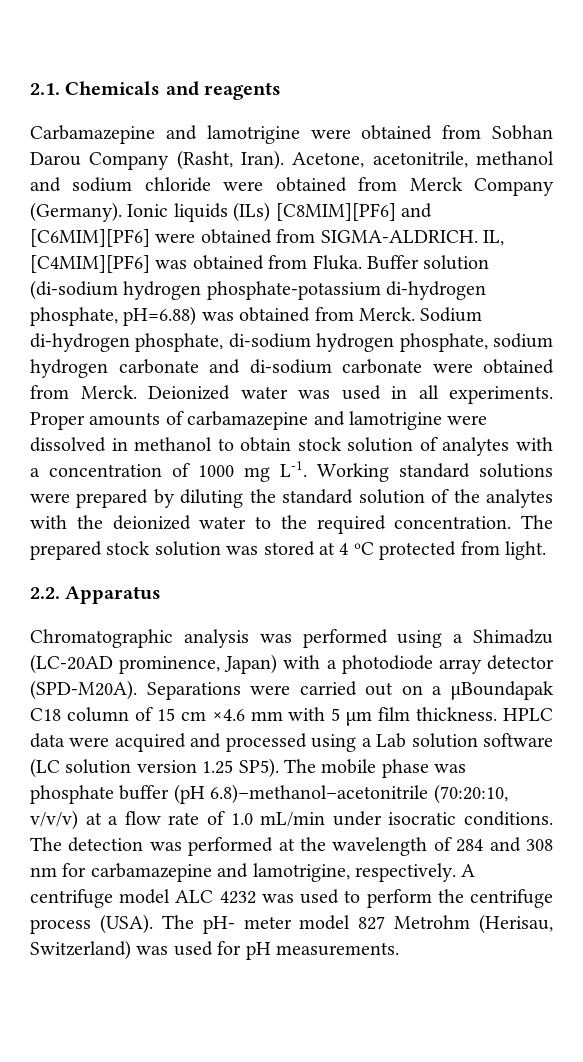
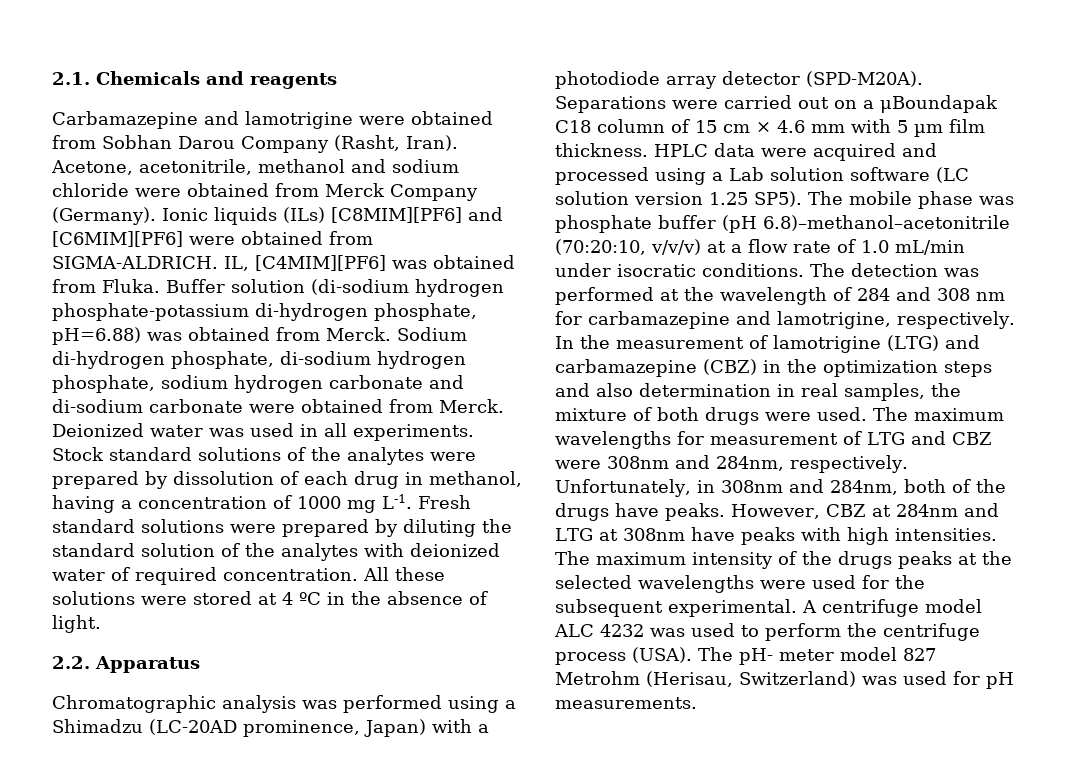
- Proper amounts of carbamazepine and lamotrigine were dissolved in methanol to obtain stock solution of analytes with a concentration of 1000 mg L-1. Working standard solutions were prepared by diluting the standard solution of the analytes with the deionized water to the required concentration. The prepared stock solution was stored at 4 ºC protected from light.
+ Stock standard solutions of the analytes were prepared by dissolution of each drug in methanol, having a concentration of 1000 mg L-1. Fresh standard solutions were prepared by diluting the standard solution of the analytes with deionized water of required concentration. All these solutions were stored at 4 ºC in the absence of light.
- Separations were carried out on a μBoundapak C18 column of 15 cm ×4.6 mm with 5 µm film thickness.
+ Separations were carried out on a μBoundapak C18 column of 15 cm × 4.6 mm with 5 µm film thickness.
+ In the measurement of lamotrigine (LTG) and carbamazepine (CBZ) in the optimization steps and also determination in real samples, the mixture of both drugs were used. The maximum wavelengths for measurement of LTG and CBZ were 308nm and 284nm, respectively. Unfortunately, in 308nm and 284nm, both of the drugs have peaks. However, CBZ at 284nm and LTG at 308nm have peaks with high intensities. The maximum intensity of the drugs peaks at the selected wavelengths were used for the subsequent experimental.

